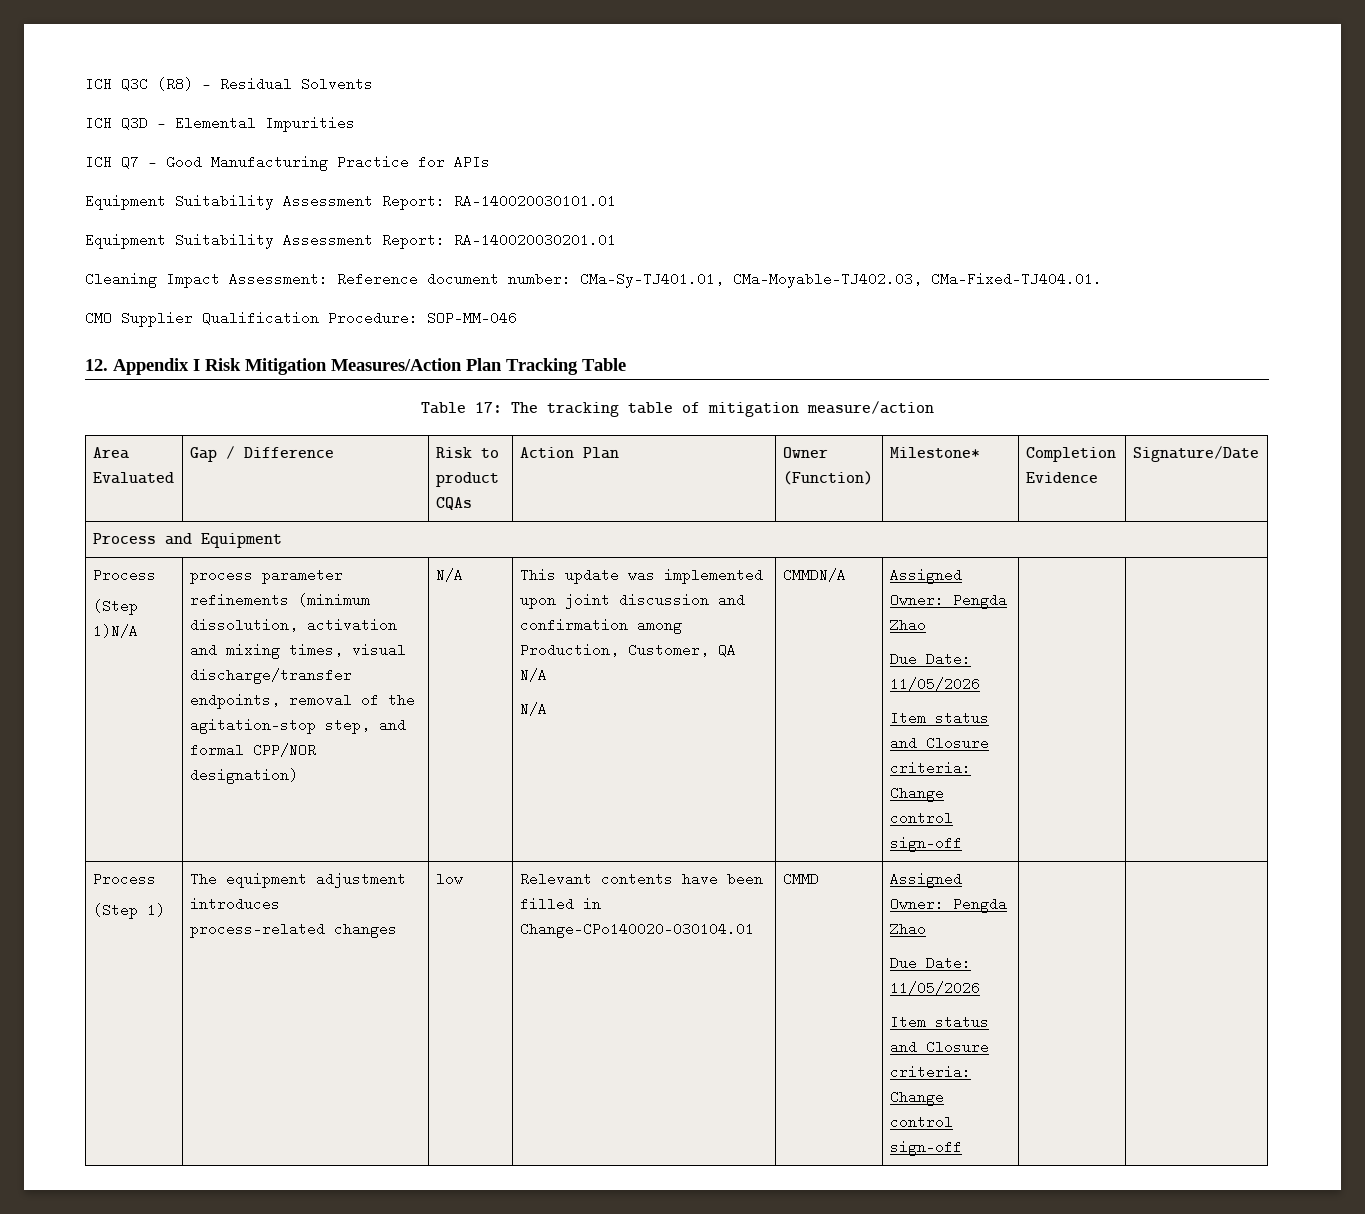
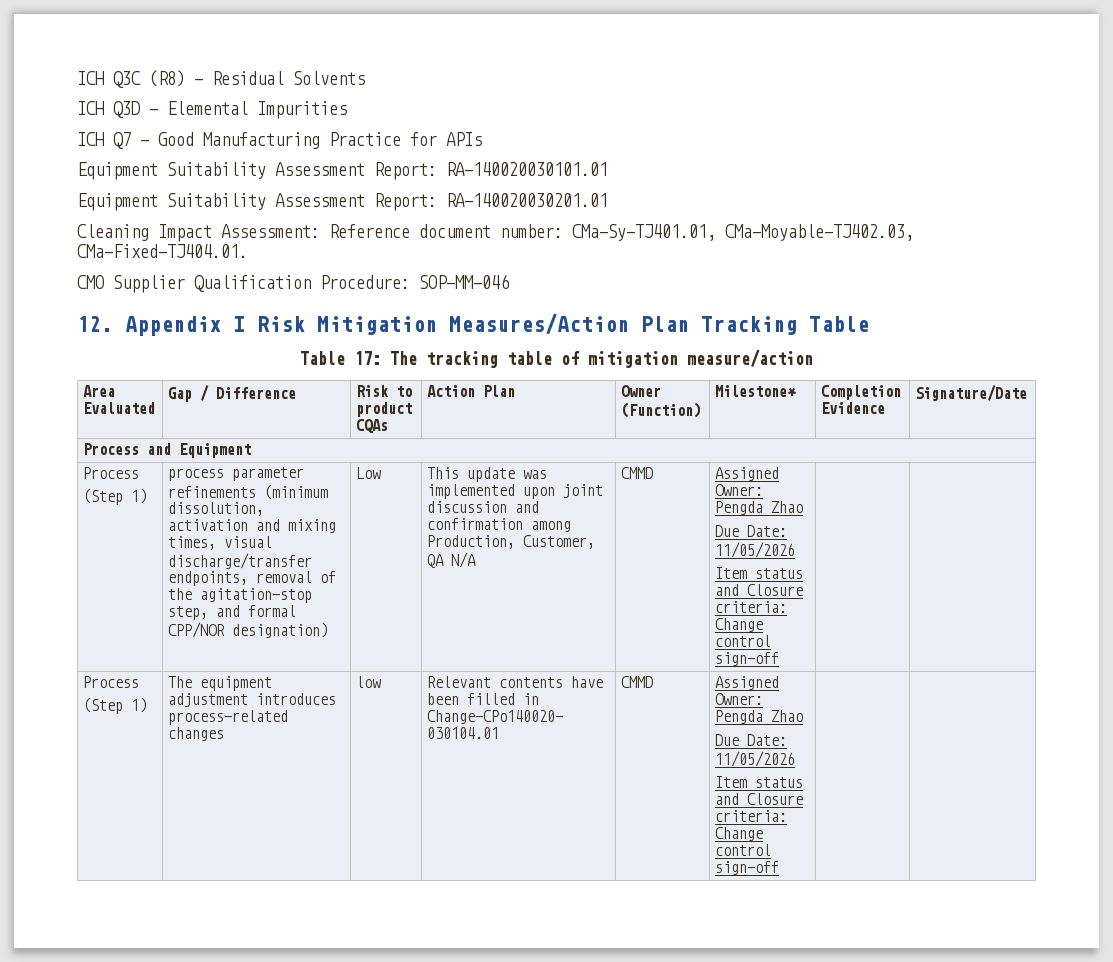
  Process and Equipment
  Process
- (Step 1)N/A
+ (Step 1)
- process parameter refinements (minimum dissolution, activation and mixing times, visual discharge/transfer endpoints, removal of the agitation-stop step, and formal CPP/NOR designation) | N/A
+ process parameter refinements (minimum dissolution, activation and mixing times, visual discharge/transfer endpoints, removal of the agitation-stop step, and formal CPP/NOR designation) | Low
- This update was implemented upon joint discussion and confirmation among Production, Customer, QA N/A
- N/A | CMMDN/A
+ This update was implemented upon joint discussion and confirmation among Production, Customer, QA N/A | CMMD

